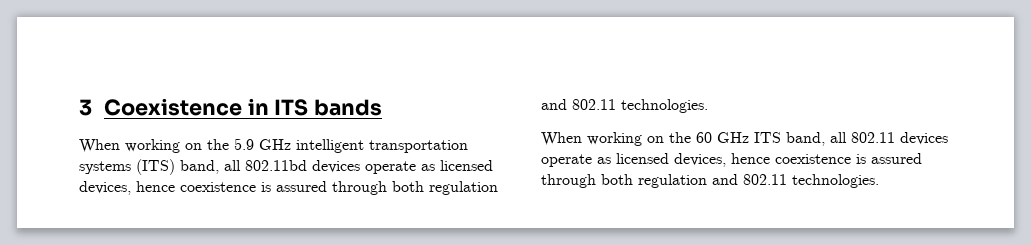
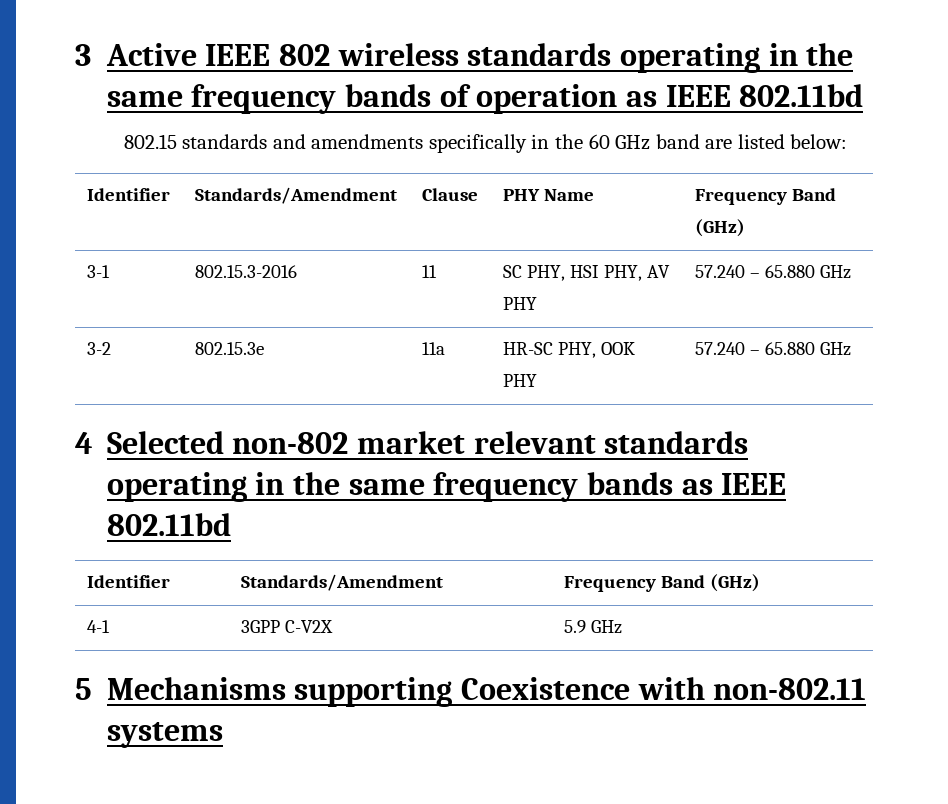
- 3 Coexistence in ITS bands
- When working on the 5.9 GHz intelligent transportation systems (ITS) band, all 802.11bd devices operate as licensed devices, hence coexistence is assured through both regulation and 802.11 technologies.
- When working on the 60 GHz ITS band, all 802.11 devices operate as licensed devices, hence coexistence is assured through both regulation and 802.11 technologies.
+ 3 Active IEEE 802 wireless standards operating in the same frequency bands of operation as IEEE 802.11bd
+ 802.15 standards and amendments specifically in the 60 GHz band are listed below:
+ Identifier | Standards/Amendment | Clause | PHY Name | Frequency Band (GHz)
+ 3-1 | 802.15.3-2016 | 11 | SC PHY, HSI PHY, AV PHY | 57.240 – 65.880 GHz
+ 3-2 | 802.15.3e | 11a | HR-SC PHY, OOK PHY | 57.240 – 65.880 GHz
+ 4 Selected non-802 market relevant standards operating in the same frequency bands as IEEE 802.11bd
+ Identifier | Standards/Amendment | Frequency Band (GHz)
+ 4-1 | 3GPP C-V2X | 5.9 GHz
+ 5 Mechanisms supporting Coexistence with non-802.11 systems

